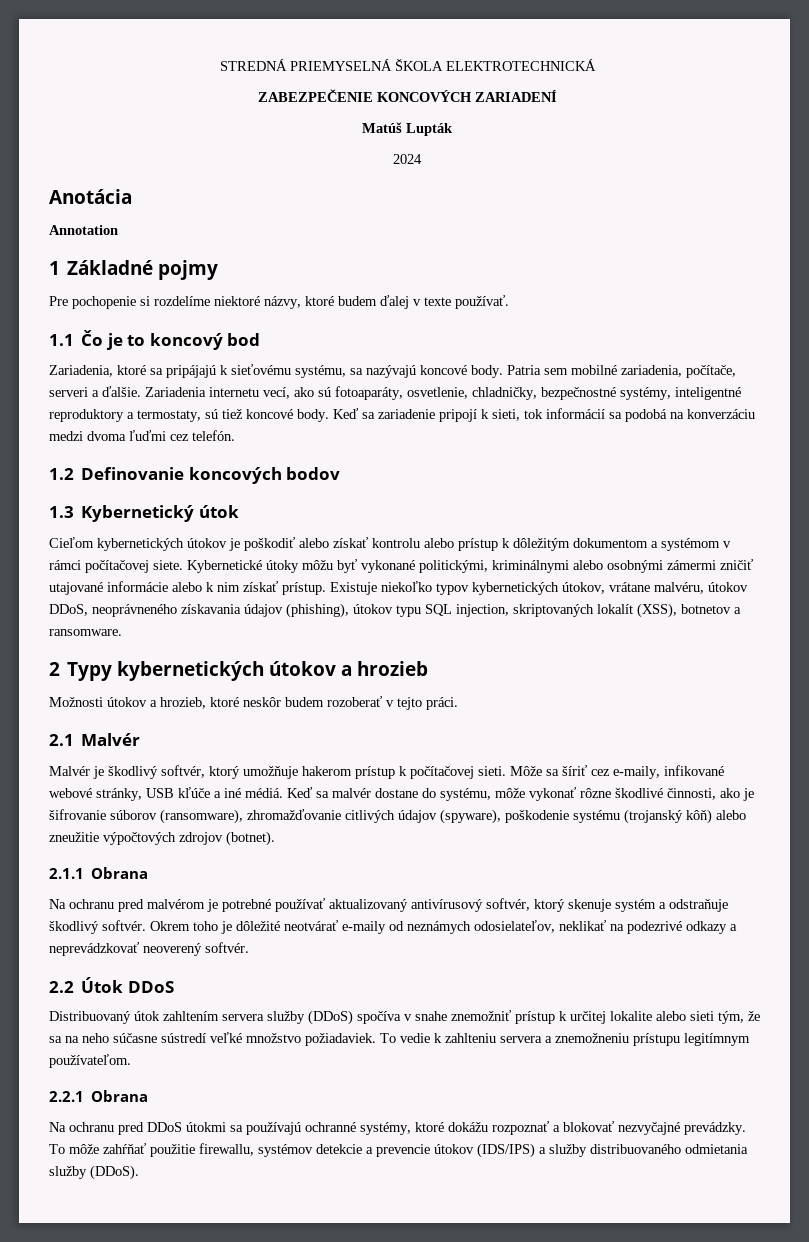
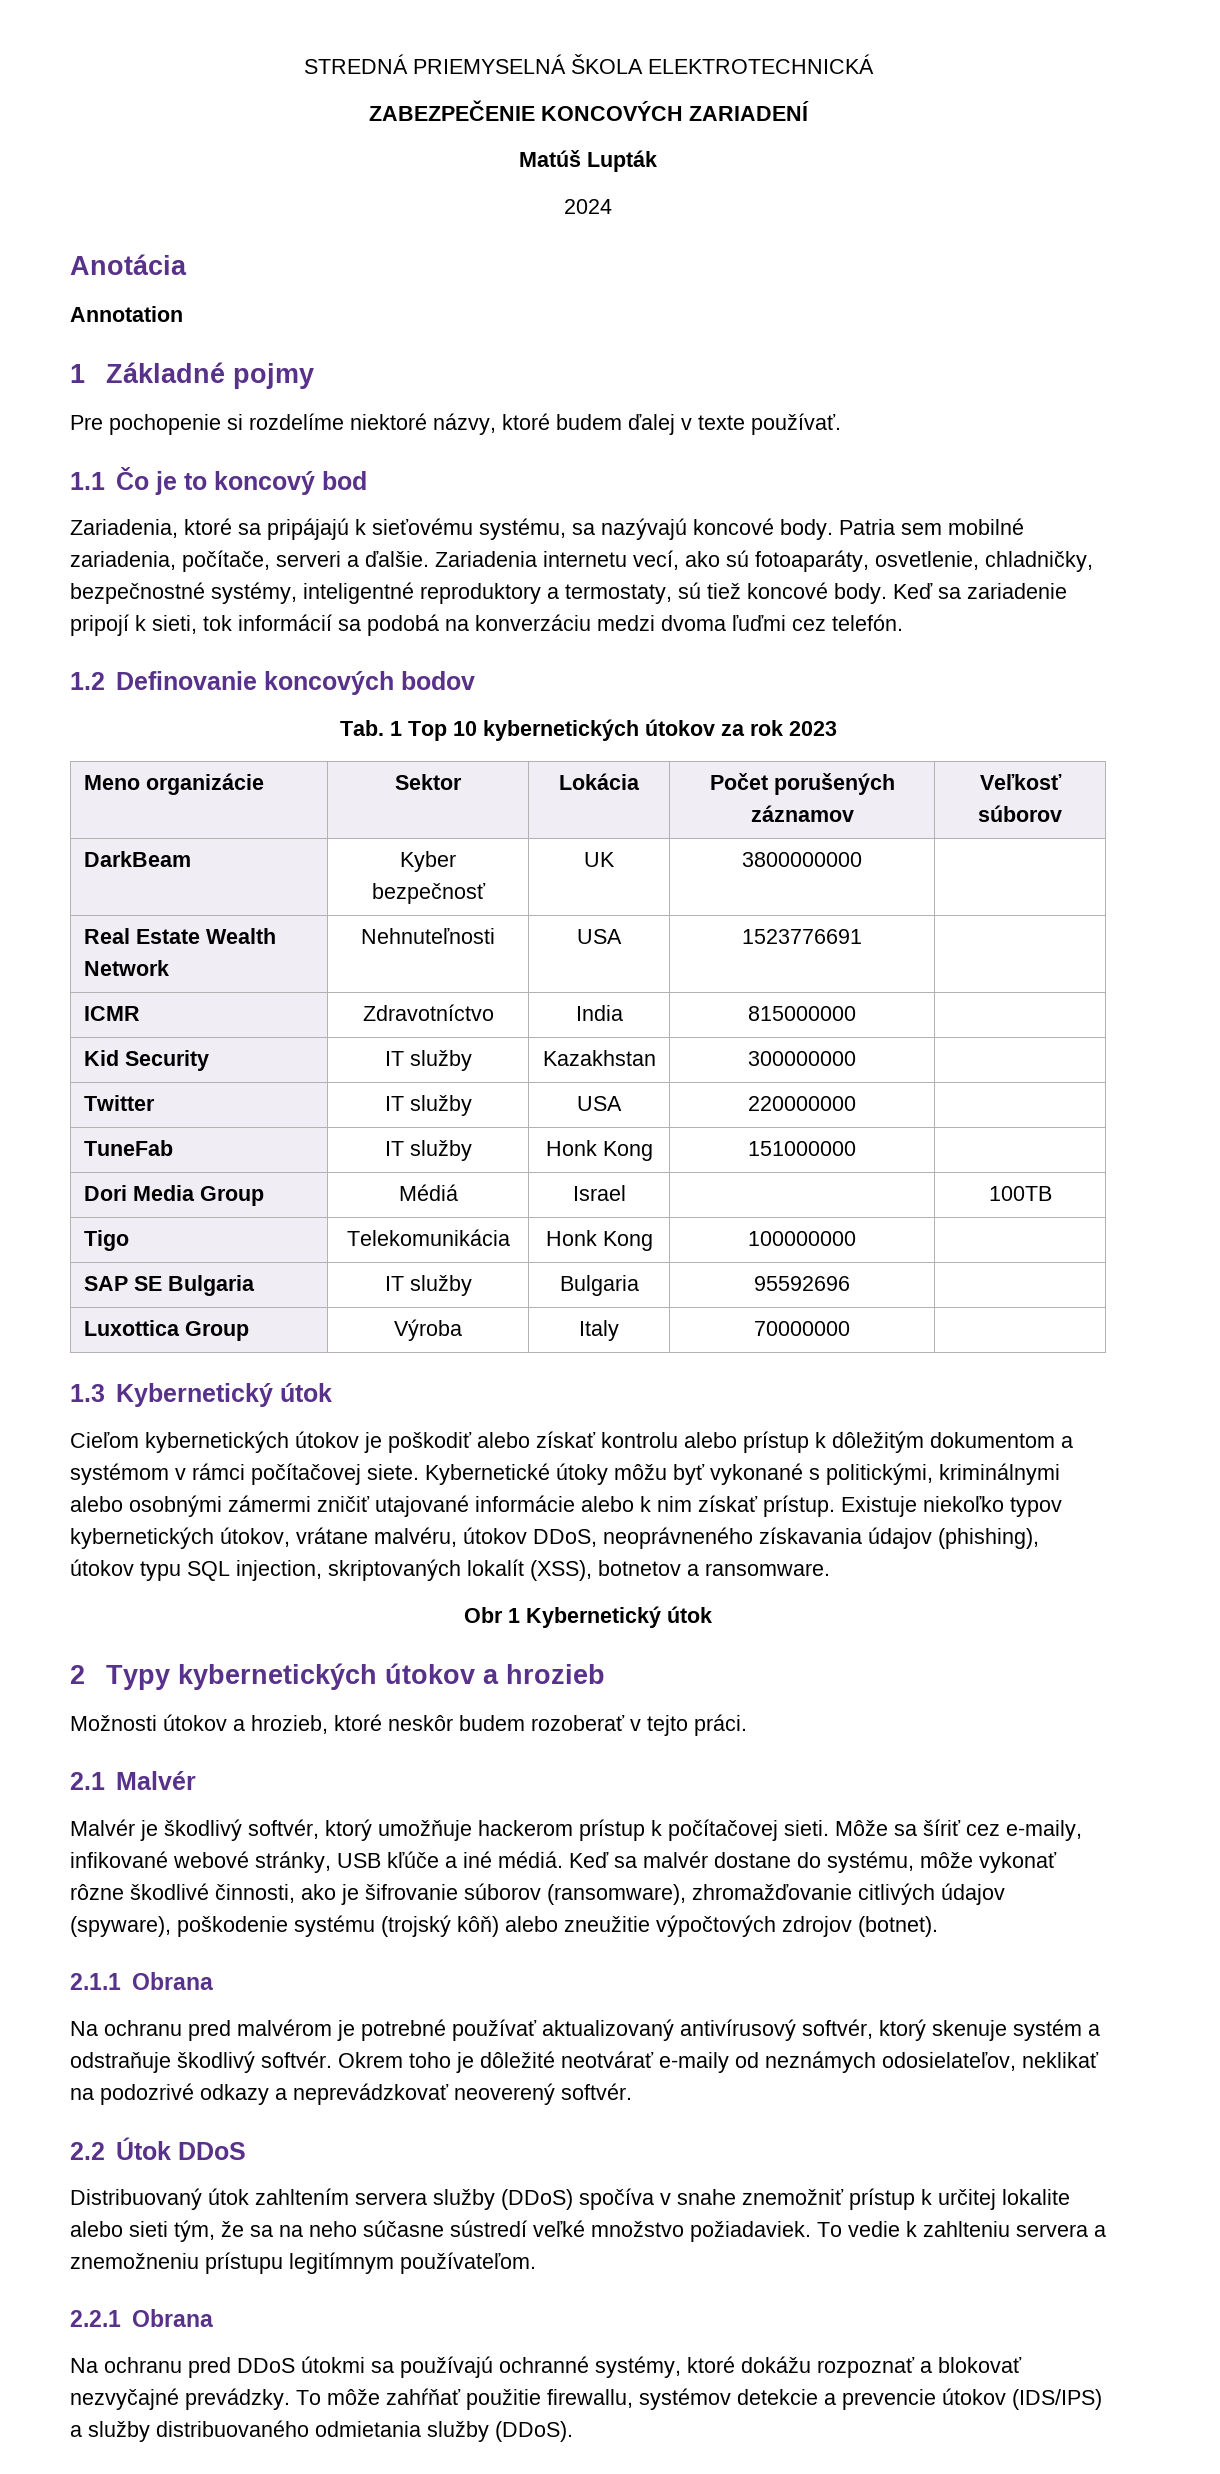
+ Tab. 1 Top 10 kybernetických útokov za rok 2023
+ Meno organizácie | Sektor | Lokácia | Počet porušených záznamov | Veľkosť súborov
+ DarkBeam | Kyber bezpečnosť | UK | 3800000000 |
+ Real Estate Wealth Network | Nehnuteľnosti | USA | 1523776691 |
+ ICMR | Zdravotníctvo | India | 815000000 |
+ Kid Security | IT služby | Kazakhstan | 300000000 |
+ Twitter | IT služby | USA | 220000000 |
+ TuneFab | IT služby | Honk Kong | 151000000 |
+ Dori Media Group | Médiá | Israel | | 100TB
+ Tigo | Telekomunikácia | Honk Kong | 100000000 |
+ SAP SE Bulgaria | IT služby | Bulgaria | 95592696 |
+ Luxottica Group | Výroba | Italy | 70000000 |
- Kybernetické útoky môžu byť vykonané politickými, kriminálnymi alebo osobnými zámermi zničiť utajované informácie alebo k nim získať prístup.
+ Kybernetické útoky môžu byť vykonané s politickými, kriminálnymi alebo osobnými zámermi zničiť utajované informácie alebo k nim získať prístup.
+ Obr 1 Kybernetický útok
- Malvér je škodlivý softvér, ktorý umožňuje hakerom prístup k počítačovej sieti.
+ Malvér je škodlivý softvér, ktorý umožňuje hackerom prístup k počítačovej sieti.
- Keď sa malvér dostane do systému, môže vykonať rôzne škodlivé činnosti, ako je šifrovanie súborov (ransomware), zhromažďovanie citlivých údajov (spyware), poškodenie systému (trojanský kôň) alebo zneužitie výpočtových zdrojov (botnet).
+ Keď sa malvér dostane do systému, môže vykonať rôzne škodlivé činnosti, ako je šifrovanie súborov (ransomware), zhromažďovanie citlivých údajov (spyware), poškodenie systému (trojský kôň) alebo zneužitie výpočtových zdrojov (botnet).
- Okrem toho je dôležité neotvárať e-maily od neznámych odosielateľov, neklikať na podezrivé odkazy a neprevádzkovať neoverený softvér.
+ Okrem toho je dôležité neotvárať e-maily od neznámych odosielateľov, neklikať na podozrivé odkazy a neprevádzkovať neoverený softvér.

